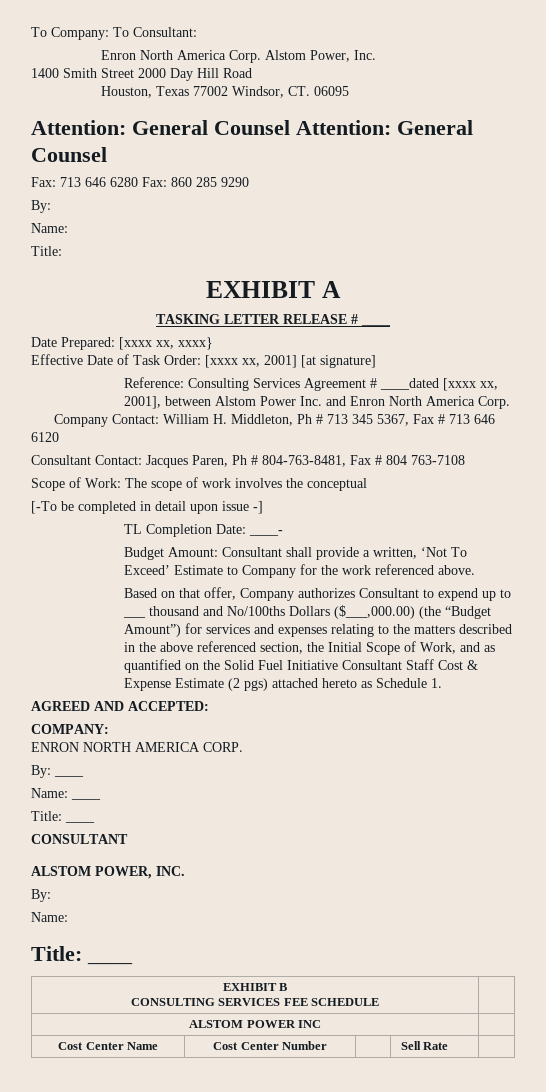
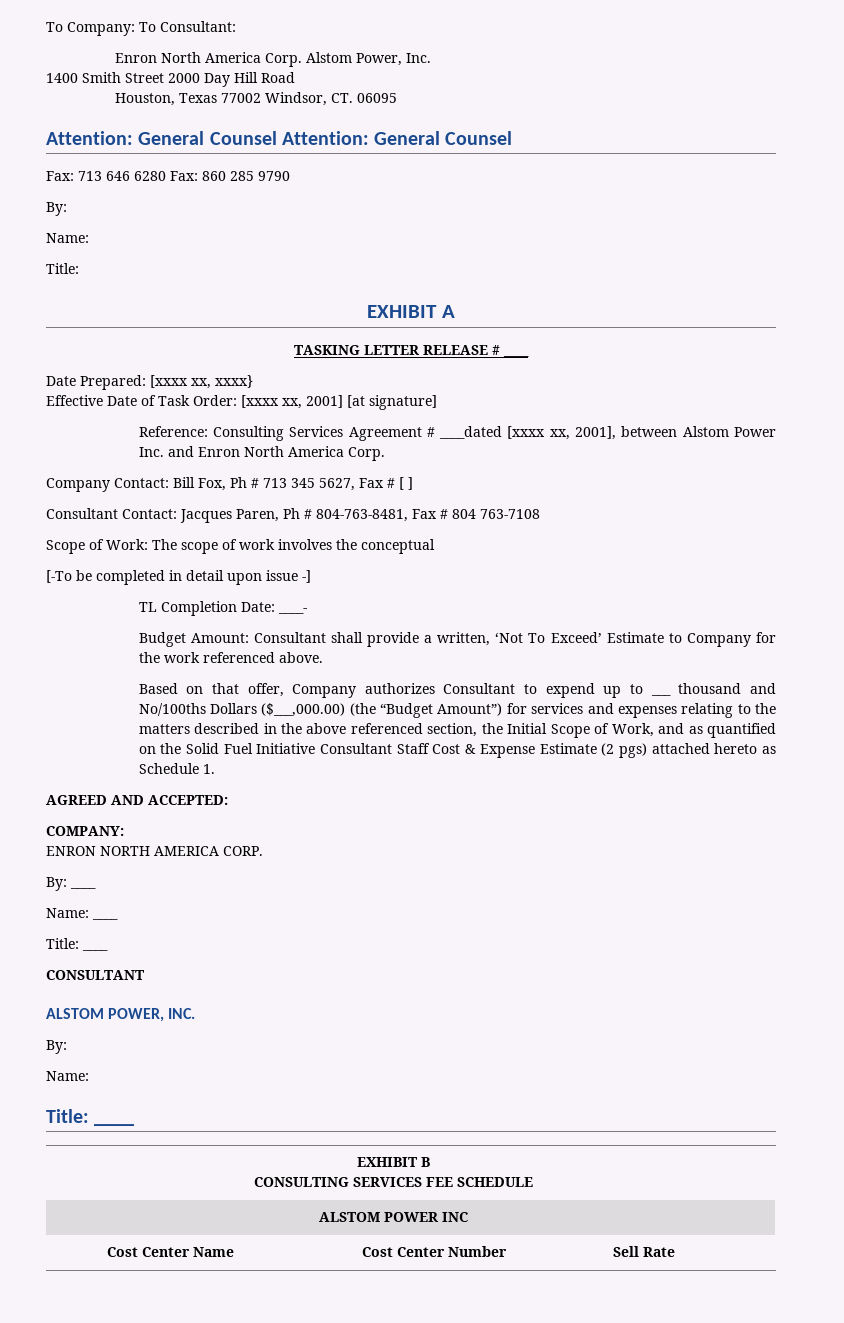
- Fax: 713 646 6280 Fax: 860 285 9290
+ Fax: 713 646 6280 Fax: 860 285 9790
- Company Contact: William H. Middleton, Ph # 713 345 5367, Fax # 713 646 6120
+ Company Contact: Bill Fox, Ph # 713 345 5627, Fax # [ ]

